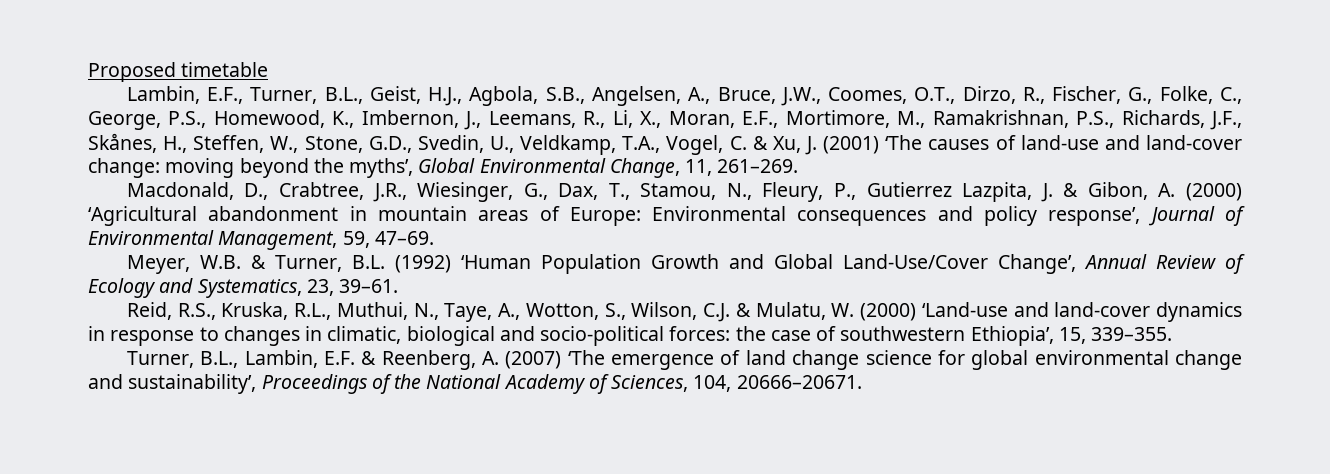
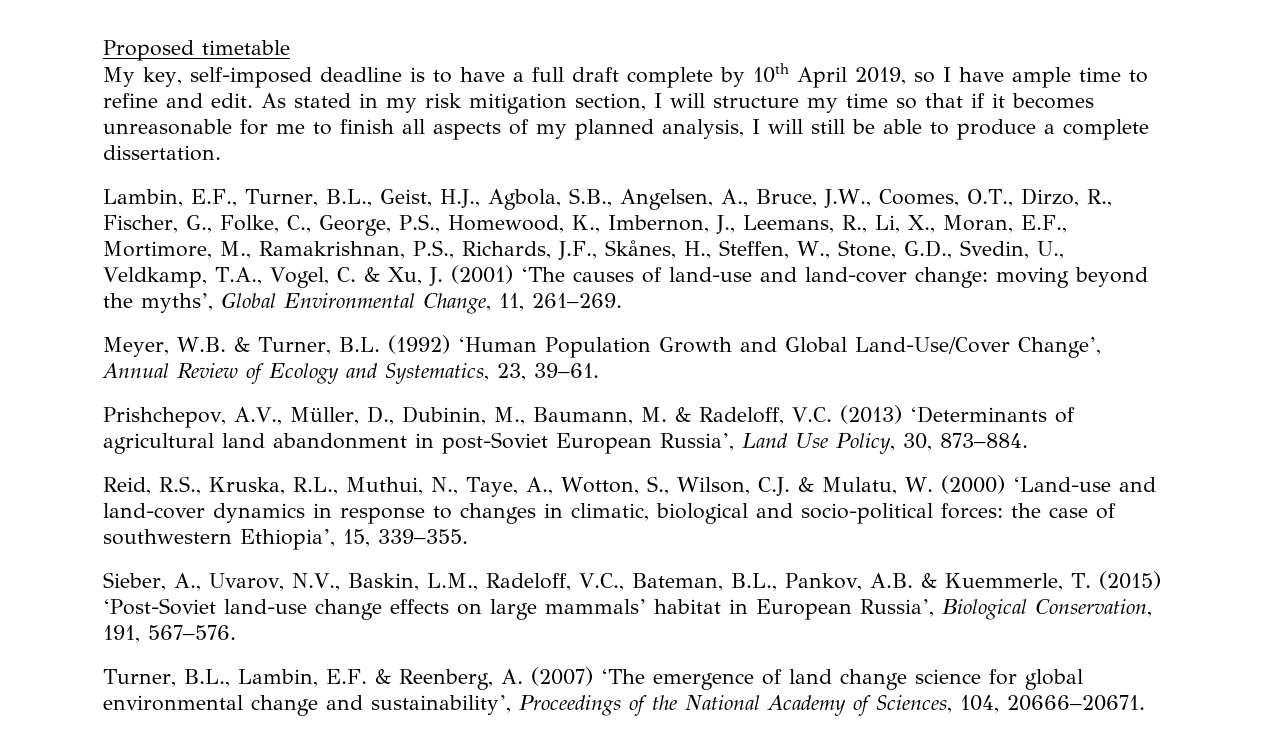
+ My key, self-imposed deadline is to have a full draft complete by 10th April 2019, so I have ample time to refine and edit. As stated in my risk mitigation section, I will structure my time so that if it becomes unreasonable for me to finish all aspects of my planned analysis, I will still be able to produce a complete dissertation.
- Macdonald, D., Crabtree, J.R., Wiesinger, G., Dax, T., Stamou, N., Fleury, P., Gutierrez Lazpita, J. & Gibon, A. (2000) ‘Agricultural abandonment in mountain areas of Europe: Environmental consequences and policy response’, Journal of Environmental Management, 59, 47–69.
+ Prishchepov, A.V., Müller, D., Dubinin, M., Baumann, M. & Radeloff, V.C. (2013) ‘Determinants of agricultural land abandonment in post-Soviet European Russia’, Land Use Policy, 30, 873–884.
+ Sieber, A., Uvarov, N.V., Baskin, L.M., Radeloff, V.C., Bateman, B.L., Pankov, A.B. & Kuemmerle, T. (2015) ‘Post-Soviet land-use change effects on large mammals’ habitat in European Russia’, Biological Conservation, 191, 567–576.

